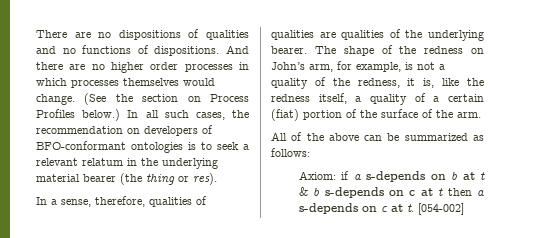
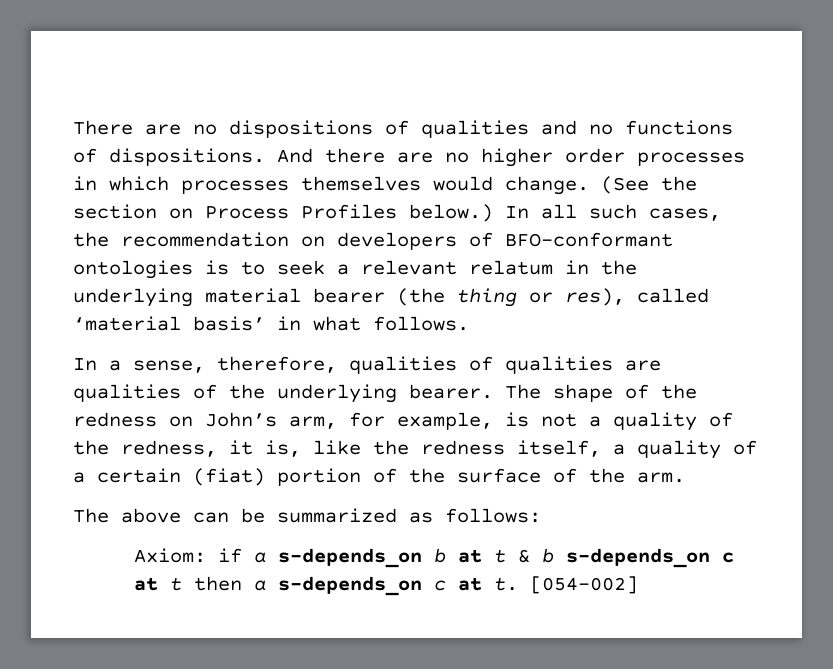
- In all such cases, the recommendation on developers of BFO-conformant ontologies is to seek a relevant relatum in the underlying material bearer (the thing or res).
+ In all such cases, the recommendation on developers of BFO-conformant ontologies is to seek a relevant relatum in the underlying material bearer (the thing or res), called ‘material basis’ in what follows.
- All of the above can be summarized as follows:
+ The above can be summarized as follows:
- Axiom: if a s-depends on b at t & b s-depends on c at t then a s-depends on c at t.
+ Axiom: if a s-depends_on b at t & b s-depends_on c at t then a s-depends_on c at t.

